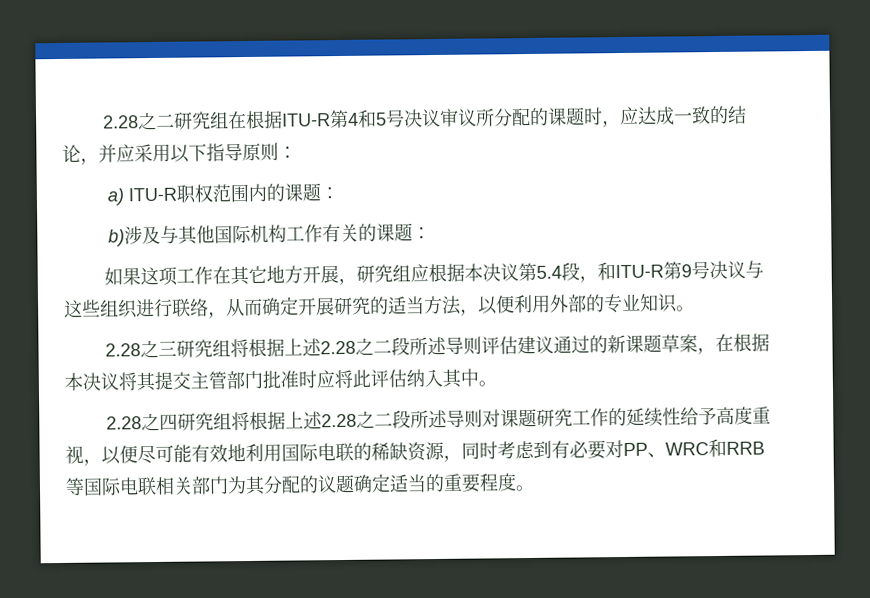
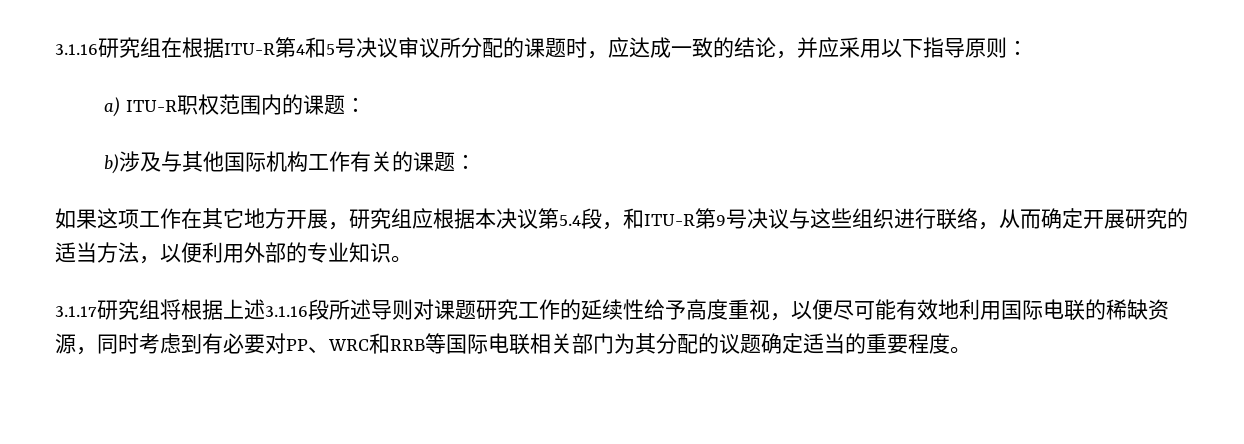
- 2.28之二研究组在根据ITU-R第4和5号决议审议所分配的课题时，应达成一致的结论，并应采用以下指导原则：
+ 3.1.16研究组在根据ITU-R第4和5号决议审议所分配的课题时，应达成一致的结论，并应采用以下指导原则：
- 2.28之三研究组将根据上述2.28之二段所述导则评估建议通过的新课题草案，在根据本决议将其提交主管部门批准时应将此评估纳入其中。
- 2.28之四研究组将根据上述2.28之二段所述导则对课题研究工作的延续性给予高度重视，以便尽可能有效地利用国际电联的稀缺资源，同时考虑到有必要对PP、WRC和RRB等国际电联相关部门为其分配的议题确定适当的重要程度。
+ 3.1.17研究组将根据上述3.1.16段所述导则对课题研究工作的延续性给予高度重视，以便尽可能有效地利用国际电联的稀缺资源，同时考虑到有必要对PP、WRC和RRB等国际电联相关部门为其分配的议题确定适当的重要程度。

